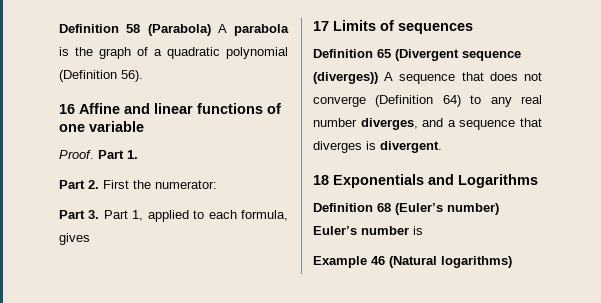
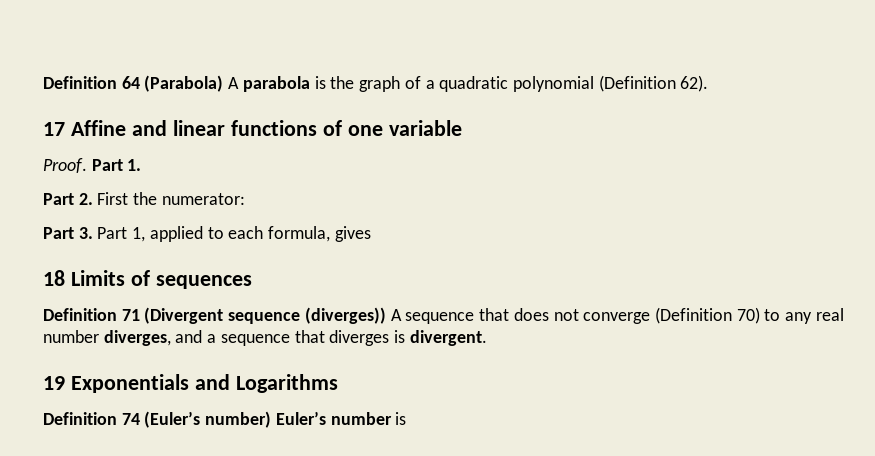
- Definition 58 (Parabola) A parabola is the graph of a quadratic polynomial (Definition 56).
- 16 Affine and linear functions of one variable
+ Definition 64 (Parabola) A parabola is the graph of a quadratic polynomial (Definition 62).
+ 17 Affine and linear functions of one variable
- 17 Limits of sequences
+ 18 Limits of sequences
- Definition 65 (Divergent sequence (diverges)) A sequence that does not converge (Definition 64) to any real number diverges, and a sequence that diverges is divergent.
+ Definition 71 (Divergent sequence (diverges)) A sequence that does not converge (Definition 70) to any real number diverges, and a sequence that diverges is divergent.
- 18 Exponentials and Logarithms
+ 19 Exponentials and Logarithms
- Definition 68 (Euler’s number) Euler’s number is
+ Definition 74 (Euler’s number) Euler’s number is
- Example 46 (Natural logarithms)

